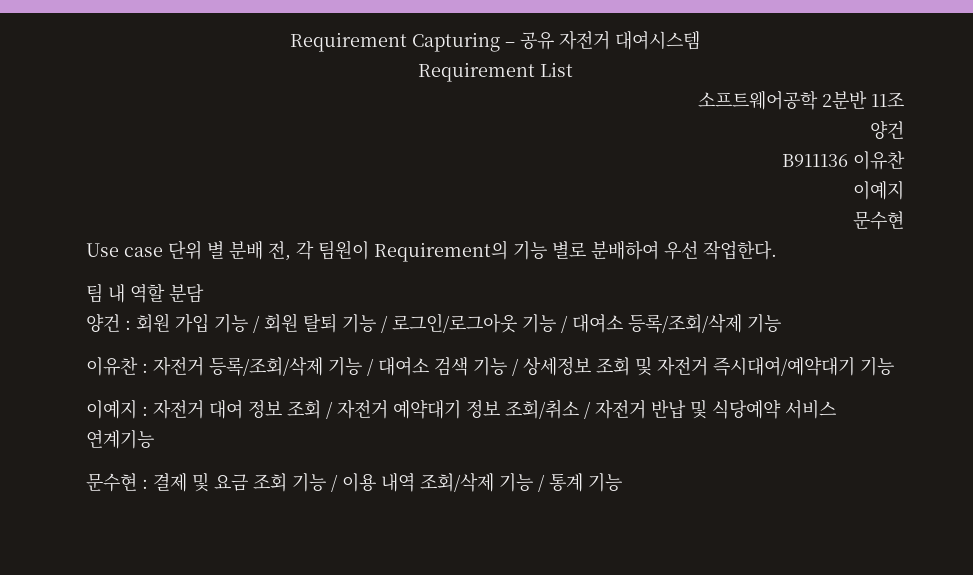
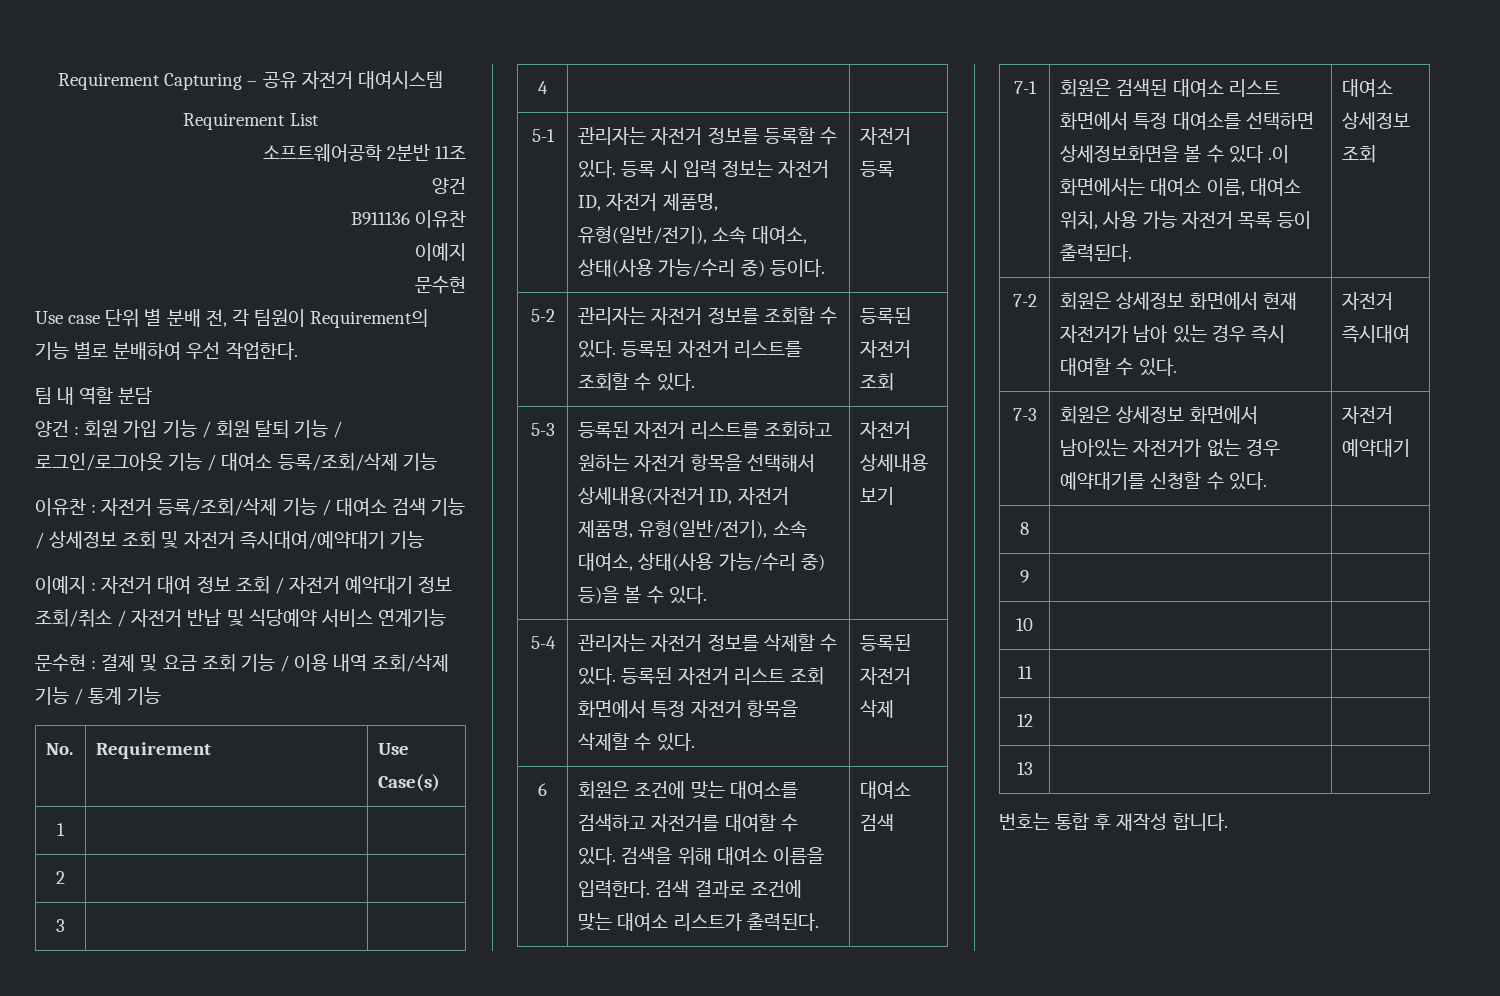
+ No. | Requirement | Use Case(s)
+ 1 | |
+ 2 | |
+ 3 | |
+ 4 | |
+ 5-1 | 관리자는 자전거 정보를 등록할 수 있다. 등록 시 입력 정보는 자전거 ID, 자전거 제품명, 유형(일반/전기), 소속 대여소, 상태(사용 가능/수리 중) 등이다. | 자전거 등록
+ 5-2 | 관리자는 자전거 정보를 조회할 수 있다. 등록된 자전거 리스트를 조회할 수 있다. | 등록된 자전거 조회
+ 5-3 | 등록된 자전거 리스트를 조회하고 원하는 자전거 항목을 선택해서 상세내용(자전거 ID, 자전거 제품명, 유형(일반/전기), 소속 대여소, 상태(사용 가능/수리 중) 등)을 볼 수 있다. | 자전거 상세내용 보기
+ 5-4 | 관리자는 자전거 정보를 삭제할 수 있다. 등록된 자전거 리스트 조회 화면에서 특정 자전거 항목을 삭제할 수 있다. | 등록된 자전거 삭제
+ 6 | 회원은 조건에 맞는 대여소를 검색하고 자전거를 대여할 수 있다. 검색을 위해 대여소 이름을 입력한다. 검색 결과로 조건에 맞는 대여소 리스트가 출력된다. | 대여소 검색
+ 7-1 | 회원은 검색된 대여소 리스트 화면에서 특정 대여소를 선택하면 상세정보화면을 볼 수 있다 .이 화면에서는 대여소 이름, 대여소 위치, 사용 가능 자전거 목록 등이 출력된다. | 대여소 상세정보 조회
+ 7-2 | 회원은 상세정보 화면에서 현재 자전거가 남아 있는 경우 즉시 대여할 수 있다. | 자전거 즉시대여
+ 7-3 | 회원은 상세정보 화면에서 남아있는 자전거가 없는 경우 예약대기를 신청할 수 있다. | 자전거 예약대기
+ 8 | |
+ 9 | |
+ 10 | |
+ 11 | |
+ 12 | |
+ 13 | |
+ 번호는 통합 후 재작성 합니다.

